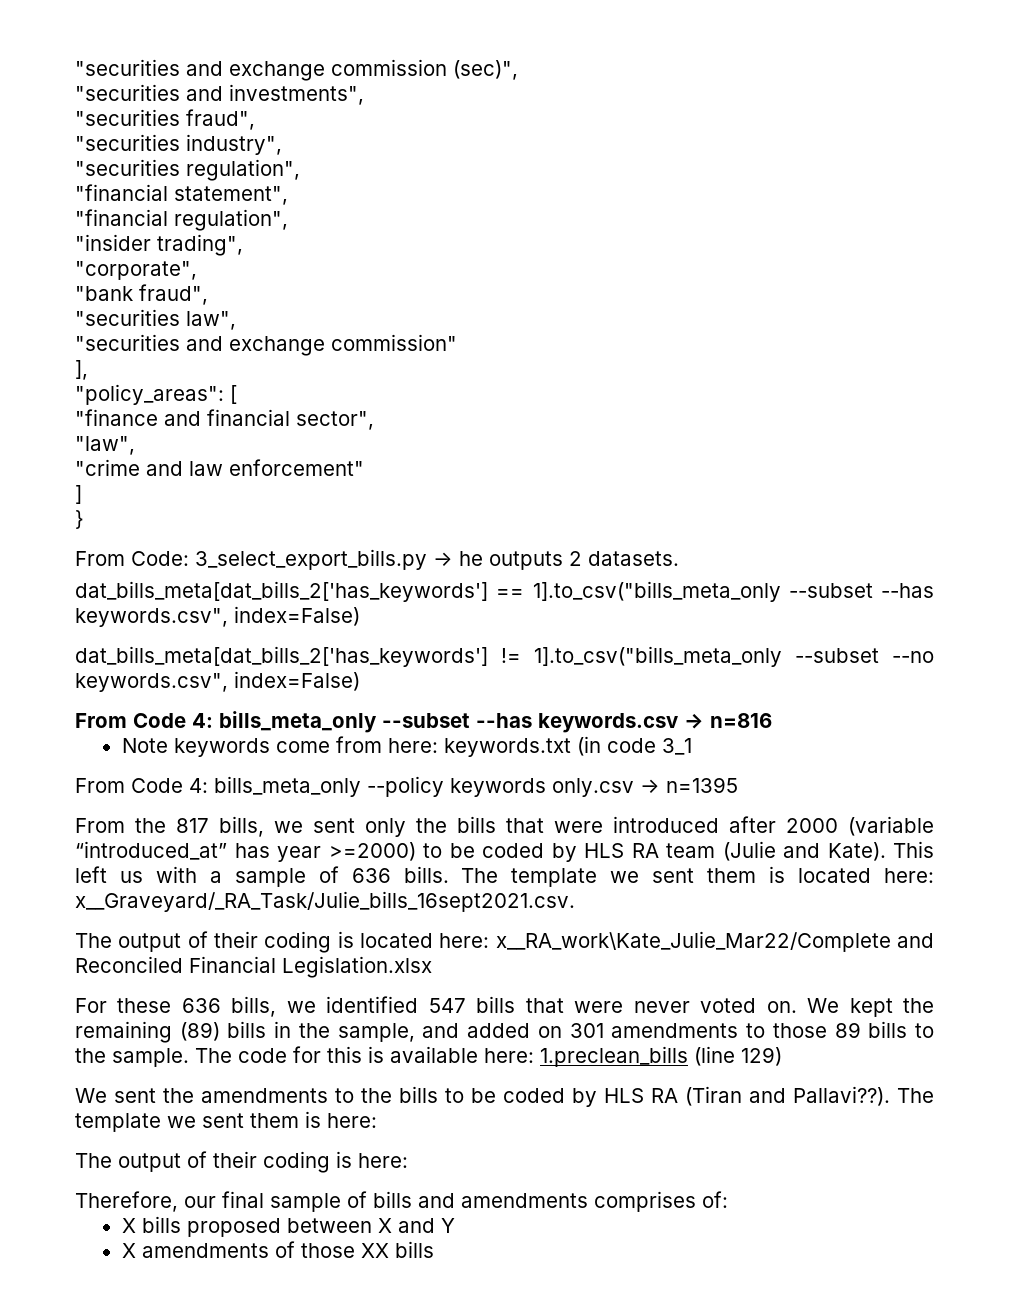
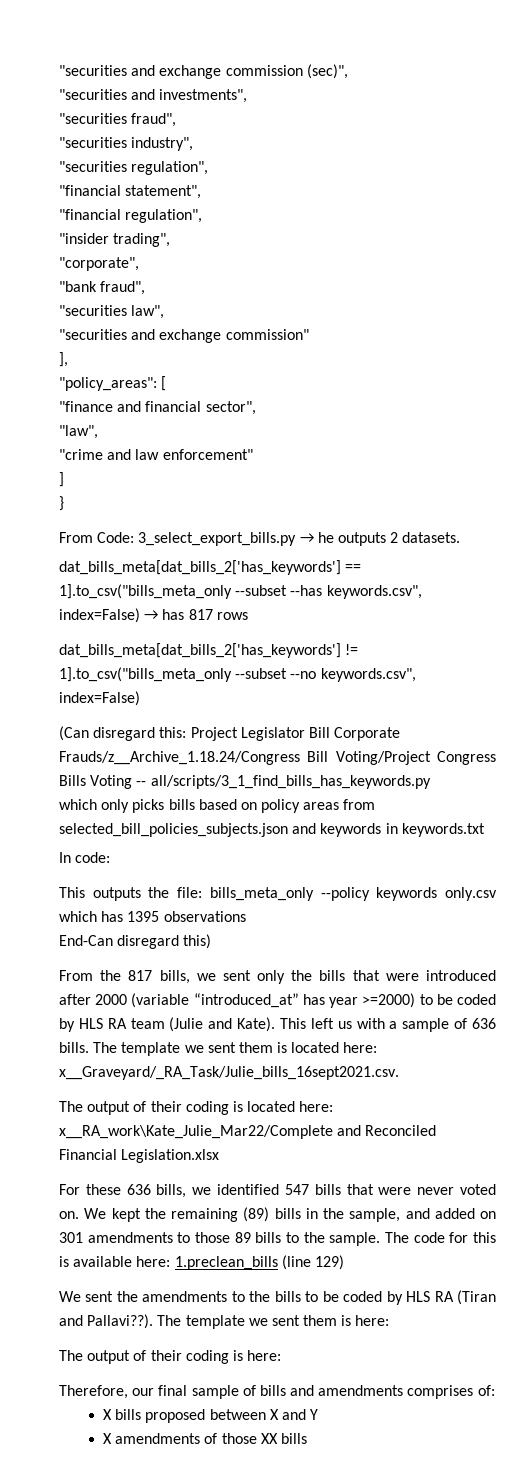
- dat_bills_meta[dat_bills_2['has_keywords'] == 1].to_csv("bills_meta_only --subset --has keywords.csv", index=False)
+ dat_bills_meta[dat_bills_2['has_keywords'] == 1].to_csv("bills_meta_only --subset --has keywords.csv", index=False) → has 817 rows
- From Code 4: bills_meta_only --subset --has keywords.csv → n=816
- Note keywords come from here: keywords.txt (in code 3_1
- From Code 4: bills_meta_only --policy keywords only.csv → n=1395
+ (Can disregard this: Project Legislator Bill Corporate Frauds/z__Archive_1.18.24/Congress Bill Voting/Project Congress Bills Voting -- all/scripts/3_1_find_bills_has_keywords.py
+ which only picks bills based on policy areas from selected_bill_policies_subjects.json and keywords in keywords.txt
+ In code:
+ This outputs the file: bills_meta_only --policy keywords only.csv which has 1395 observations
+ End-Can disregard this)

